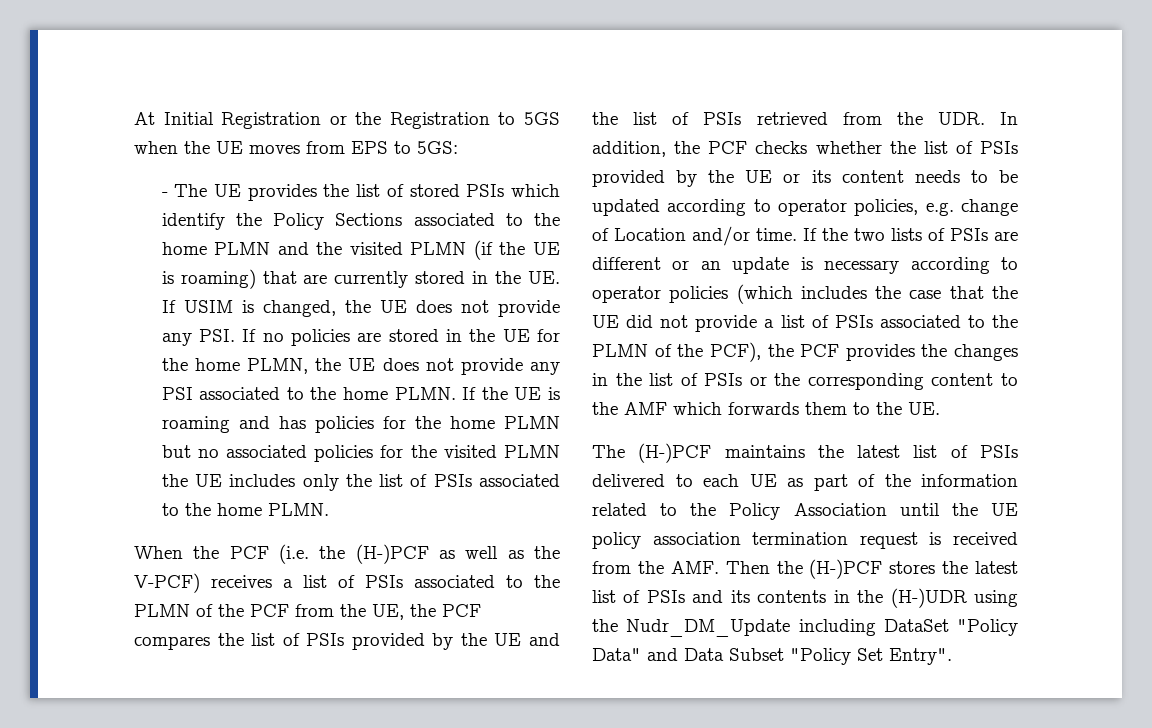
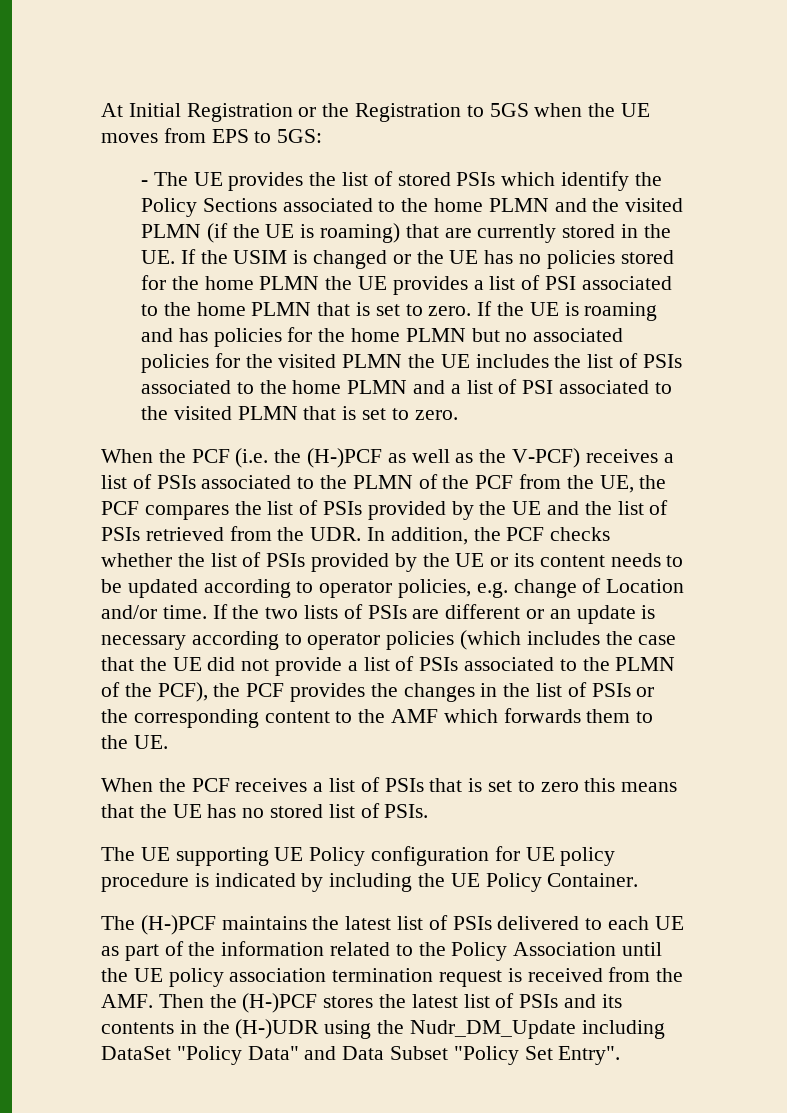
- - The UE provides the list of stored PSIs which identify the Policy Sections associated to the home PLMN and the visited PLMN (if the UE is roaming) that are currently stored in the UE. If USIM is changed, the UE does not provide any PSI. If no policies are stored in the UE for the home PLMN, the UE does not provide any PSI associated to the home PLMN.
+ - The UE provides the list of stored PSIs which identify the Policy Sections associated to the home PLMN and the visited PLMN (if the UE is roaming) that are currently stored in the UE. If the USIM is changed or the UE has no policies stored for the home PLMN the UE provides a list of PSI associated to the home PLMN that is set to zero.
- If the UE is roaming and has policies for the home PLMN but no associated policies for the visited PLMN the UE includes only the list of PSIs associated to the home PLMN.
+ If the UE is roaming and has policies for the home PLMN but no associated policies for the visited PLMN the UE includes the list of PSIs associated to the home PLMN and a list of PSI associated to the visited PLMN that is set to zero.
+ When the PCF receives a list of PSIs that is set to zero this means that the UE has no stored list of PSIs.
+ The UE supporting UE Policy configuration for UE policy procedure is indicated by including the UE Policy Container.

